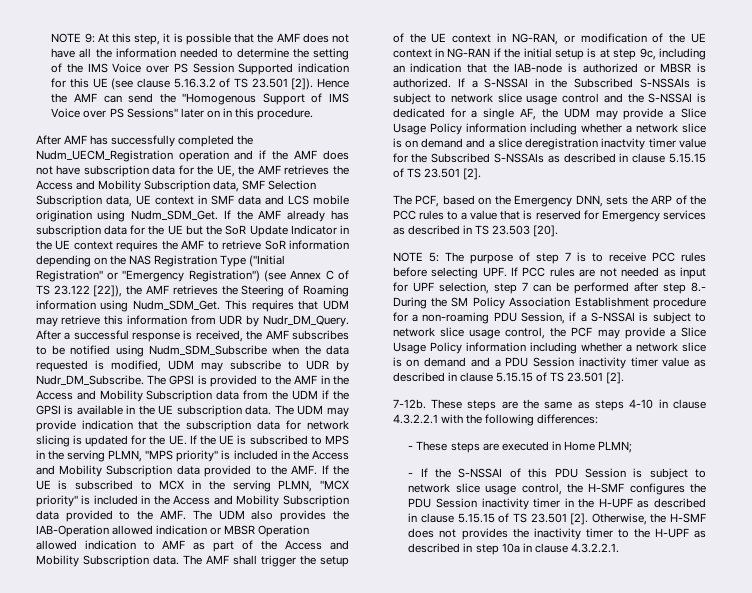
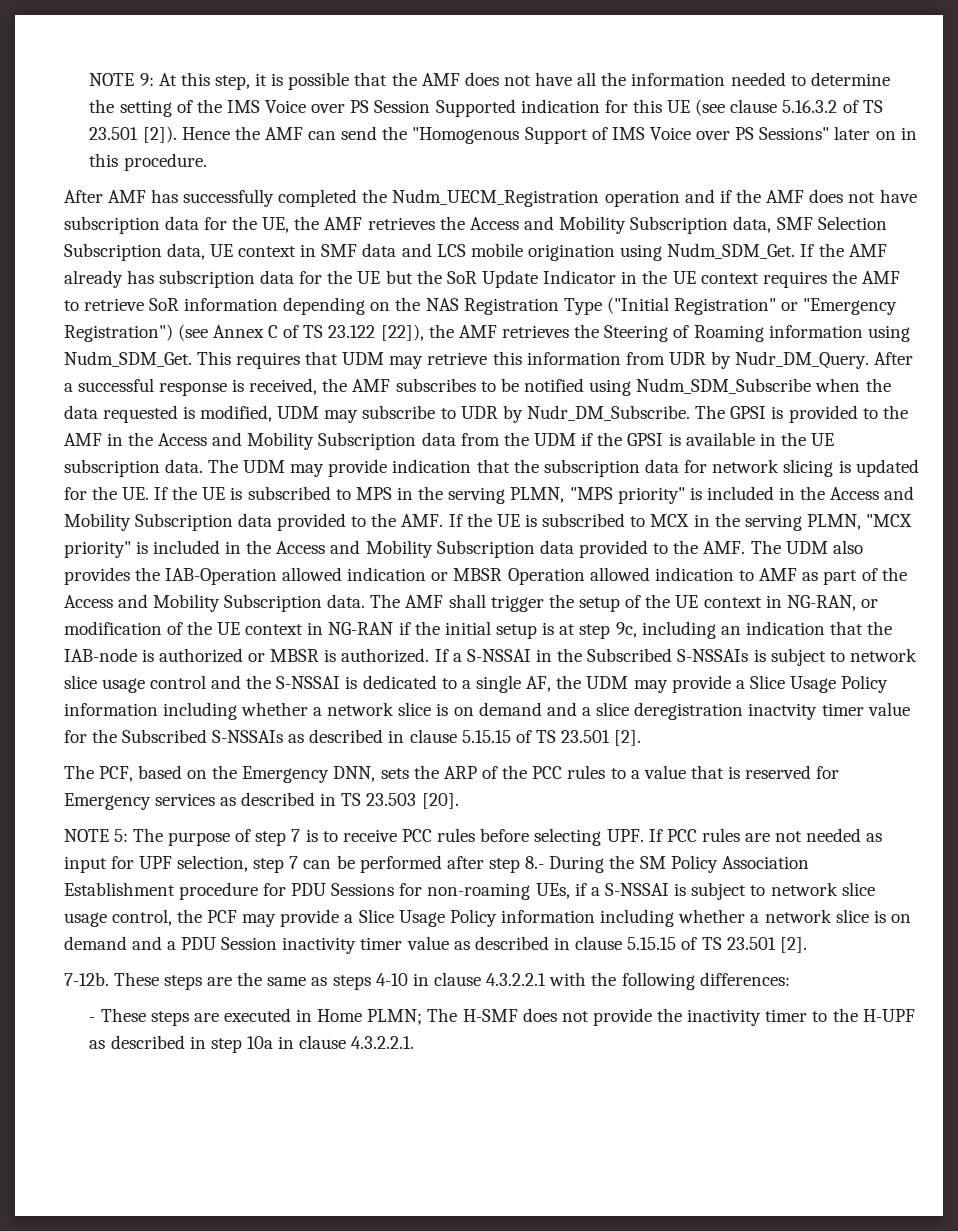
- If a S-NSSAI in the Subscribed S-NSSAIs is subject to network slice usage control and the S-NSSAI is dedicated for a single AF, the UDM may provide a Slice Usage Policy information including whether a network slice is on demand and a slice deregistration inactvity timer value for the Subscribed S-NSSAIs as described in clause 5.15.15 of TS 23.501 [2].
+ If a S-NSSAI in the Subscribed S-NSSAIs is subject to network slice usage control and the S-NSSAI is dedicated to a single AF, the UDM may provide a Slice Usage Policy information including whether a network slice is on demand and a slice deregistration inactvity timer value for the Subscribed S-NSSAIs as described in clause 5.15.15 of TS 23.501 [2].
- The purpose of step 7 is to receive PCC rules before selecting UPF. If PCC rules are not needed as input for UPF selection, step 7 can be performed after step 8.- During the SM Policy Association Establishment procedure for a non-roaming PDU Session, if a S-NSSAI is subject to network slice usage control, the PCF may provide a Slice Usage Policy information including whether a network slice is on demand and a PDU Session inactivity timer value as described in clause 5.15.15 of TS 23.501 [2].
+ The purpose of step 7 is to receive PCC rules before selecting UPF. If PCC rules are not needed as input for UPF selection, step 7 can be performed after step 8.- During the SM Policy Association Establishment procedure for PDU Sessions for non-roaming UEs, if a S-NSSAI is subject to network slice usage control, the PCF may provide a Slice Usage Policy information including whether a network slice is on demand and a PDU Session inactivity timer value as described in clause 5.15.15 of TS 23.501 [2].
- - These steps are executed in Home PLMN;
- - If the S-NSSAI of this PDU Session is subject to network slice usage control, the H-SMF configures the PDU Session inactivity timer in the H-UPF as described in clause 5.15.15 of TS 23.501 [2]. Otherwise, the H-SMF does not provides the inactivity timer to the H-UPF as described in step 10a in clause 4.3.2.2.1.
+ - These steps are executed in Home PLMN; The H-SMF does not provide the inactivity timer to the H-UPF as described in step 10a in clause 4.3.2.2.1.

